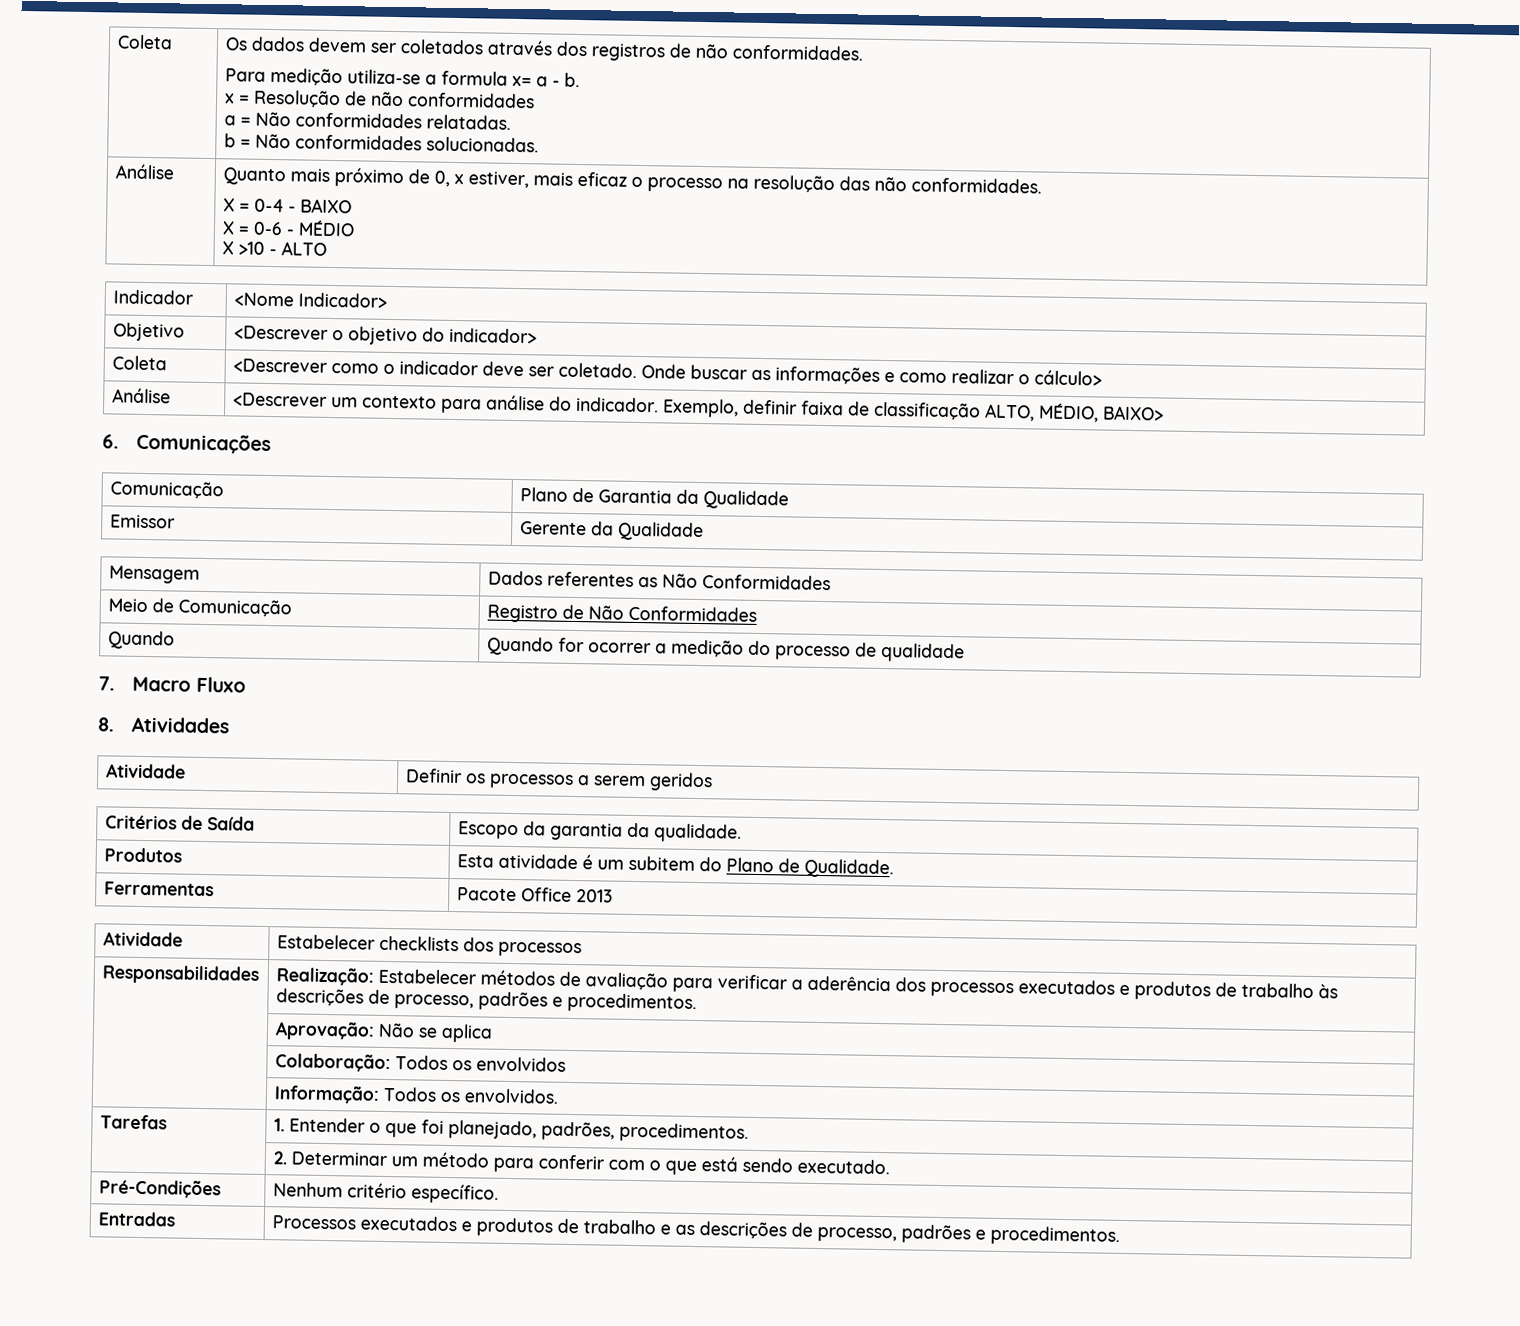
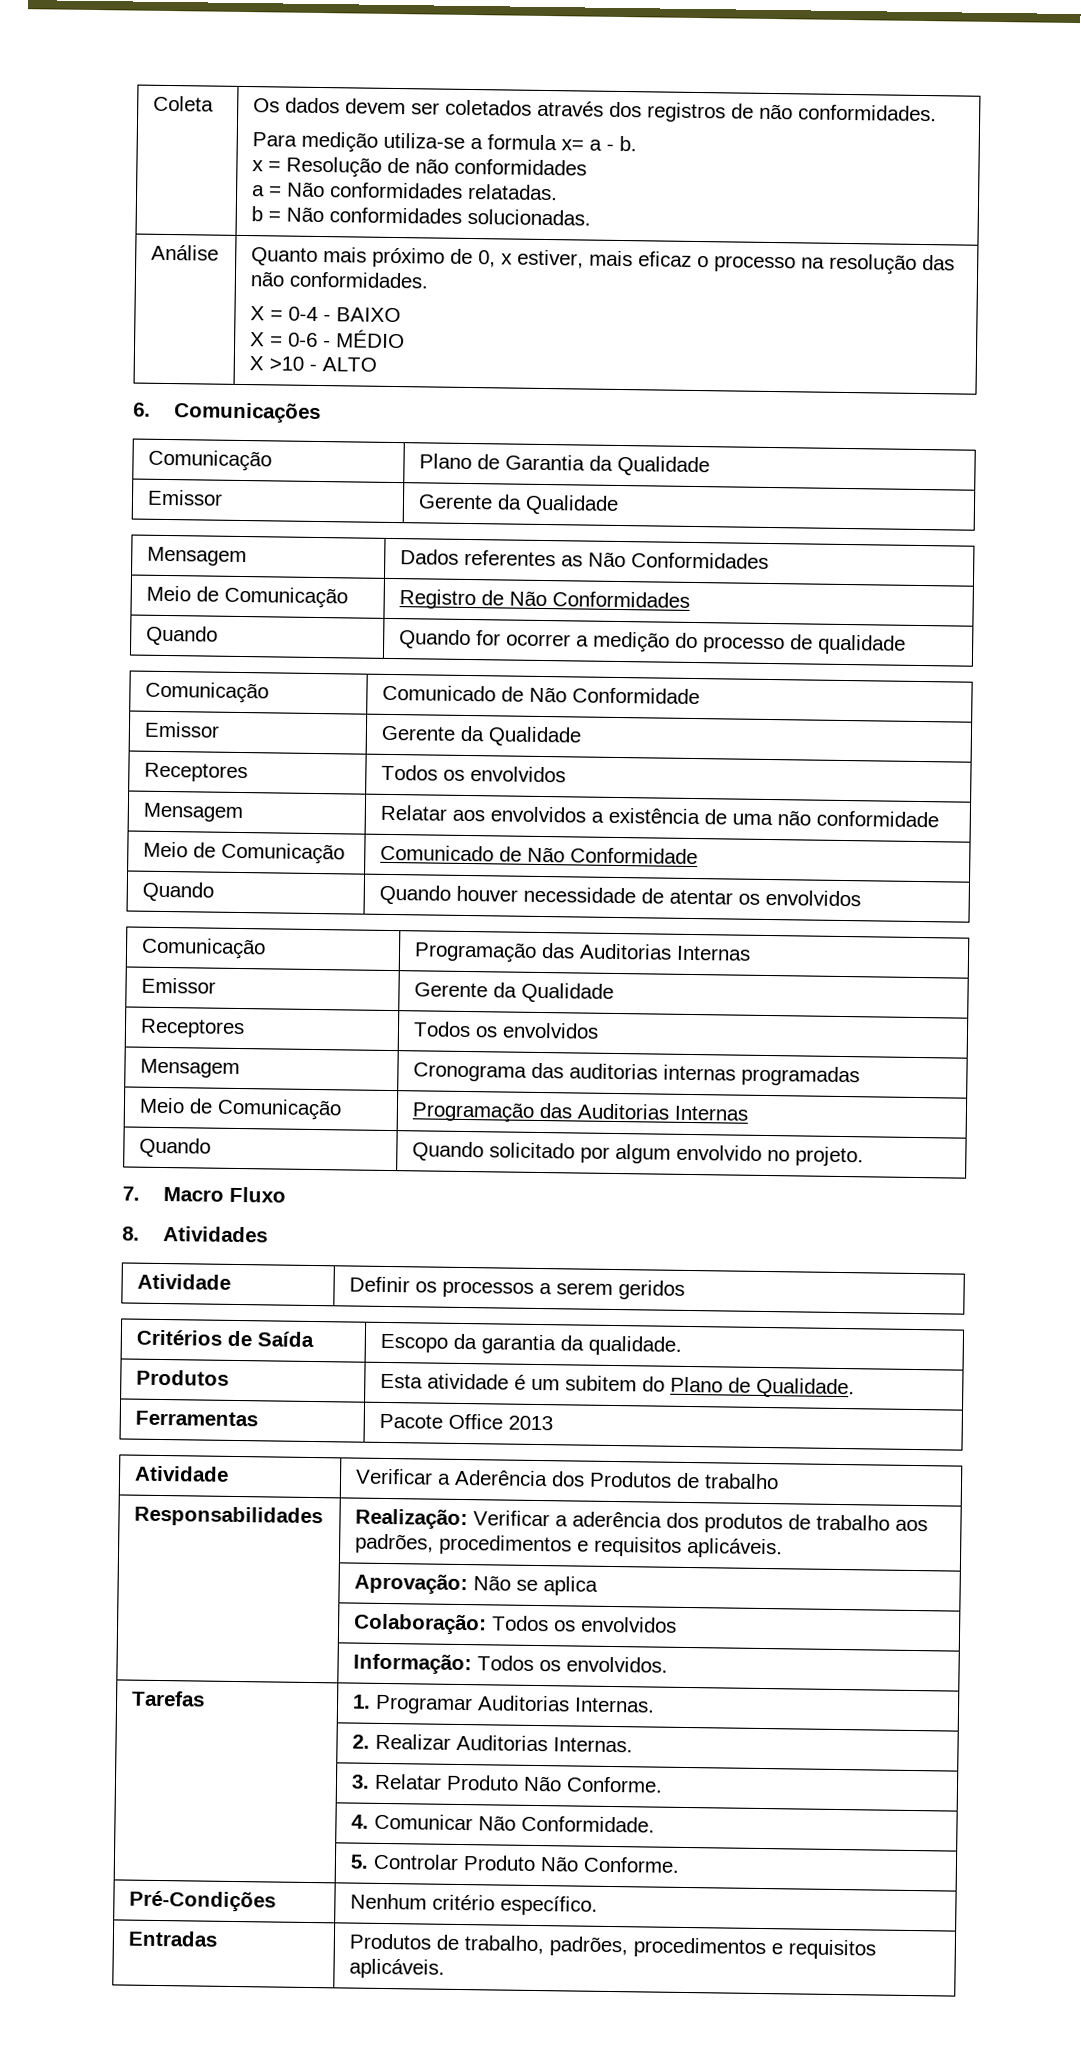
- Indicador | <Nome Indicador>
- Objetivo | <Descrever o objetivo do indicador>
- Coleta | <Descrever como o indicador deve ser coletado. Onde buscar as informações e como realizar o cálculo>
- Análise | <Descrever um contexto para análise do indicador. Exemplo, definir faixa de classificação ALTO, MÉDIO, BAIXO>
  Quando | Quando for ocorrer a medição do processo de qualidade
+ Comunicação | Comunicado de Não Conformidade
+ Emissor | Gerente da Qualidade
+ Receptores | Todos os envolvidos
+ Mensagem | Relatar aos envolvidos a existência de uma não conformidade
+ Meio de Comunicação | Comunicado de Não Conformidade
+ Quando | Quando houver necessidade de atentar os envolvidos
+ Comunicação | Programação das Auditorias Internas
+ Emissor | Gerente da Qualidade
+ Receptores | Todos os envolvidos
+ Mensagem | Cronograma das auditorias internas programadas
+ Meio de Comunicação | Programação das Auditorias Internas
+ Quando | Quando solicitado por algum envolvido no projeto.
- Atividade | Estabelecer checklists dos processos
- Responsabilidades | Realização: Estabelecer métodos de avaliação para verificar a aderência dos processos executados e produtos de trabalho às descrições de processo, padrões e procedimentos.
+ Atividade | Verificar a Aderência dos Produtos de trabalho
+ Responsabilidades | Realização: Verificar a aderência dos produtos de trabalho aos padrões, procedimentos e requisitos aplicáveis.
- Tarefas | 1. Entender o que foi planejado, padrões, procedimentos.
- | 2. Determinar um método para conferir com o que está sendo executado.
+ Tarefas | 1. Programar Auditorias Internas.
+ | 2. Realizar Auditorias Internas.
+ | 3. Relatar Produto Não Conforme.
+ | 4. Comunicar Não Conformidade.
+ | 5. Controlar Produto Não Conforme.
- Entradas | Processos executados e produtos de trabalho e as descrições de processo, padrões e procedimentos.
+ Entradas | Produtos de trabalho, padrões, procedimentos e requisitos aplicáveis.

